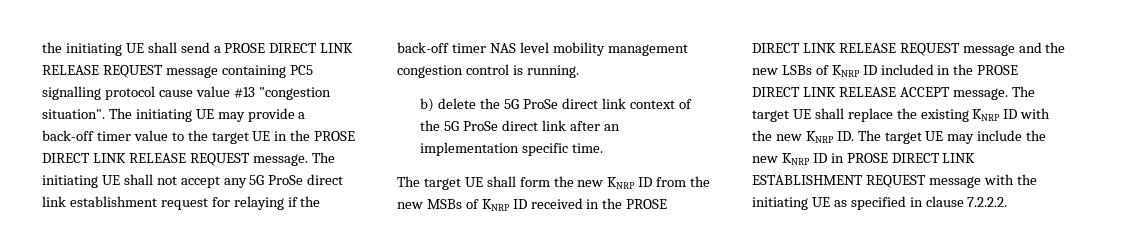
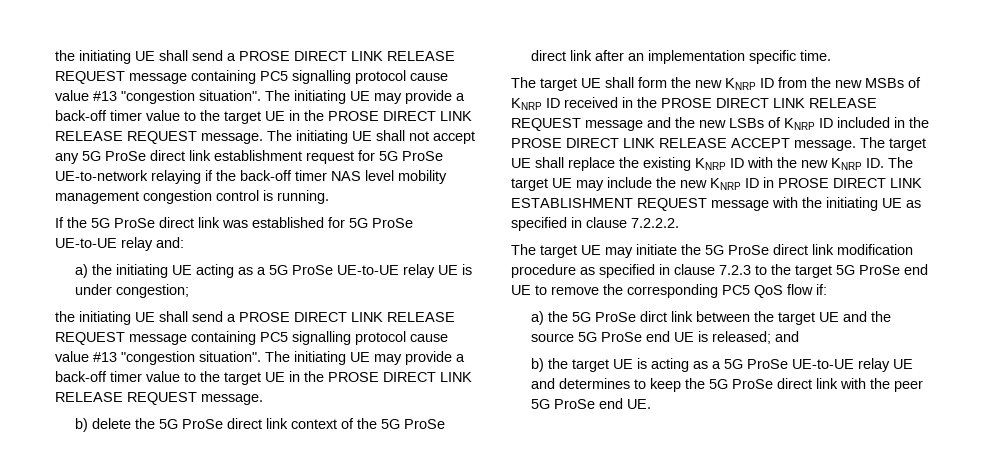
- The initiating UE shall not accept any 5G ProSe direct link establishment request for relaying if the back-off timer NAS level mobility management congestion control is running.
+ The initiating UE shall not accept any 5G ProSe direct link establishment request for 5G ProSe UE-to-network relaying if the back-off timer NAS level mobility management congestion control is running.
+ If the 5G ProSe direct link was established for 5G ProSe UE-to-UE relay and:
+ a) the initiating UE acting as a 5G ProSe UE-to-UE relay UE is under congestion;
+ the initiating UE shall send a PROSE DIRECT LINK RELEASE REQUEST message containing PC5 signalling protocol cause value #13 "congestion situation". The initiating UE may provide a back-off timer value to the target UE in the PROSE DIRECT LINK RELEASE REQUEST message.
+ The target UE may initiate the 5G ProSe direct link modification procedure as specified in clause 7.2.3 to the target 5G ProSe end UE to remove the corresponding PC5 QoS flow if:
+ a) the 5G ProSe dirct link between the target UE and the source 5G ProSe end UE is released; and
+ b) the target UE is acting as a 5G ProSe UE-to-UE relay UE and determines to keep the 5G ProSe direct link with the peer 5G ProSe end UE.

